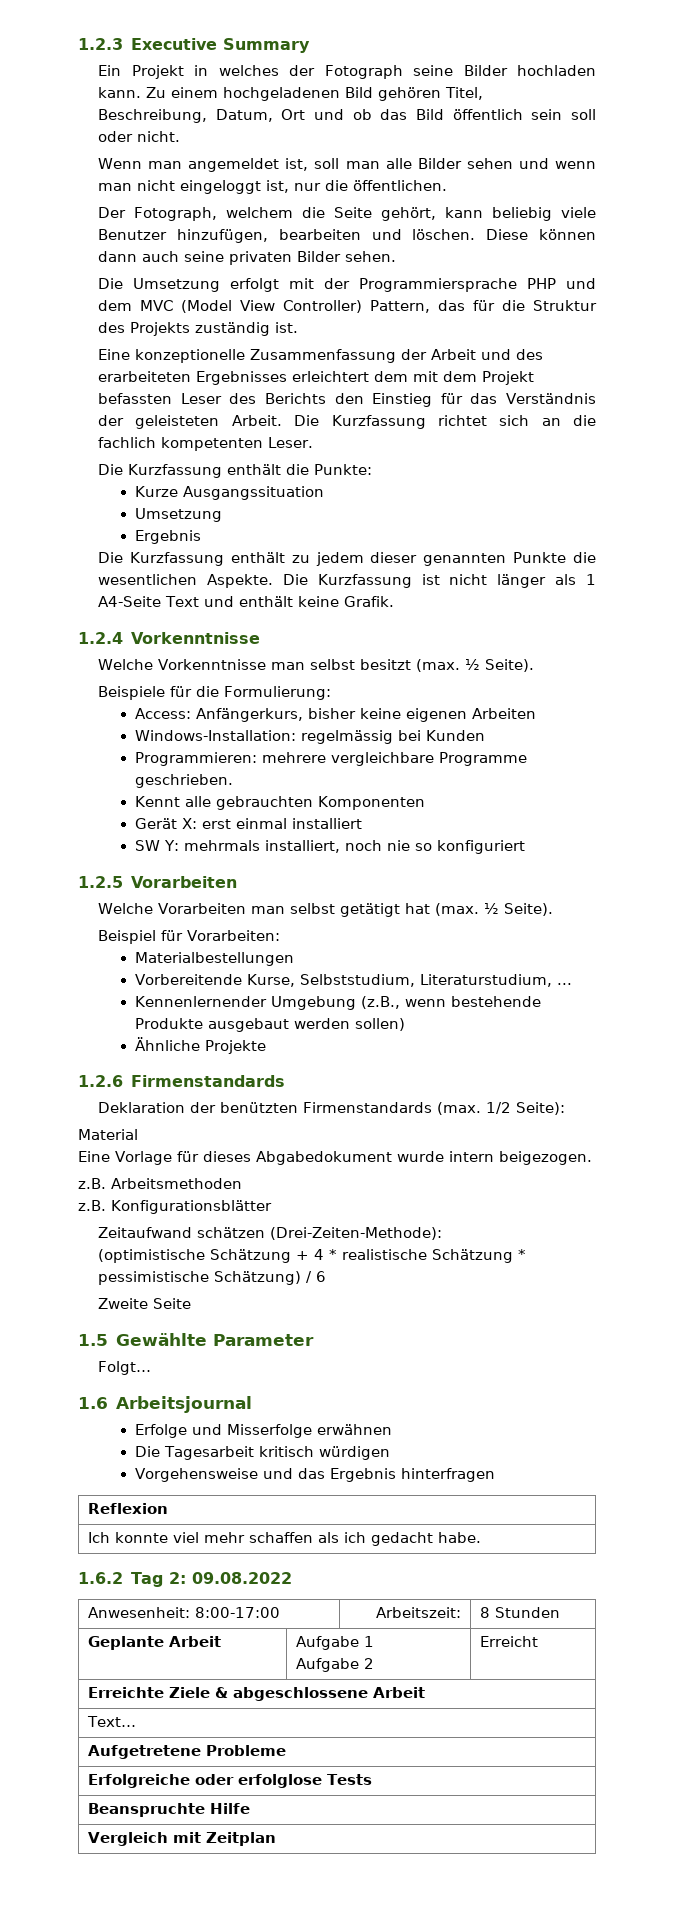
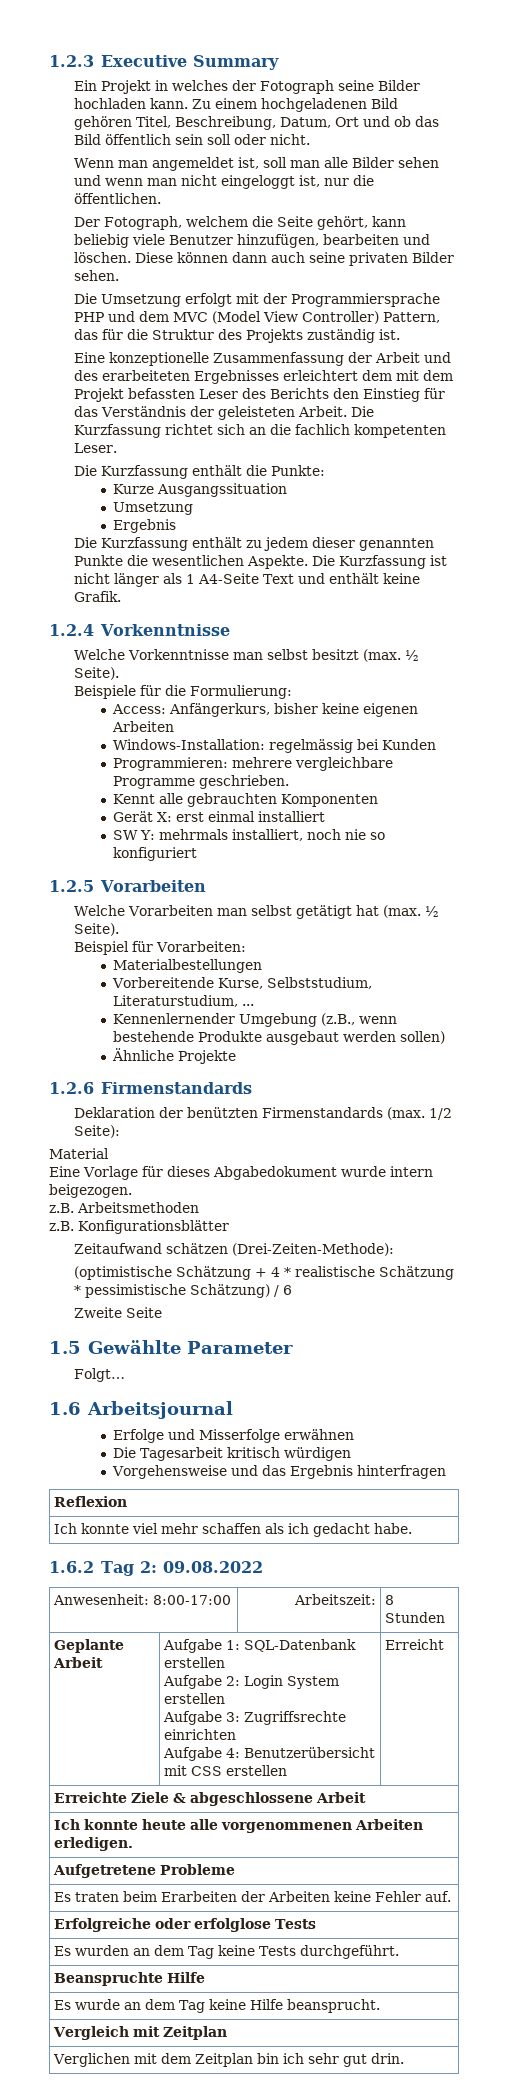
- Geplante Arbeit | Aufgabe 1
- Aufgabe 2 | Erreicht
+ Geplante Arbeit | Aufgabe 1: SQL-Datenbank erstellen
+ Aufgabe 2: Login System erstellen
+ Aufgabe 3: Zugriffsrechte einrichten
+ Aufgabe 4: Benutzerübersicht mit CSS erstellen | Erreicht
- Text…
+ Ich konnte heute alle vorgenommenen Arbeiten erledigen.
  Aufgetretene Probleme
+ Es traten beim Erarbeiten der Arbeiten keine Fehler auf.
  Erfolgreiche oder erfolglose Tests
+ Es wurden an dem Tag keine Tests durchgeführt.
  Beanspruchte Hilfe
+ Es wurde an dem Tag keine Hilfe beansprucht.
  Vergleich mit Zeitplan
+ Verglichen mit dem Zeitplan bin ich sehr gut drin.

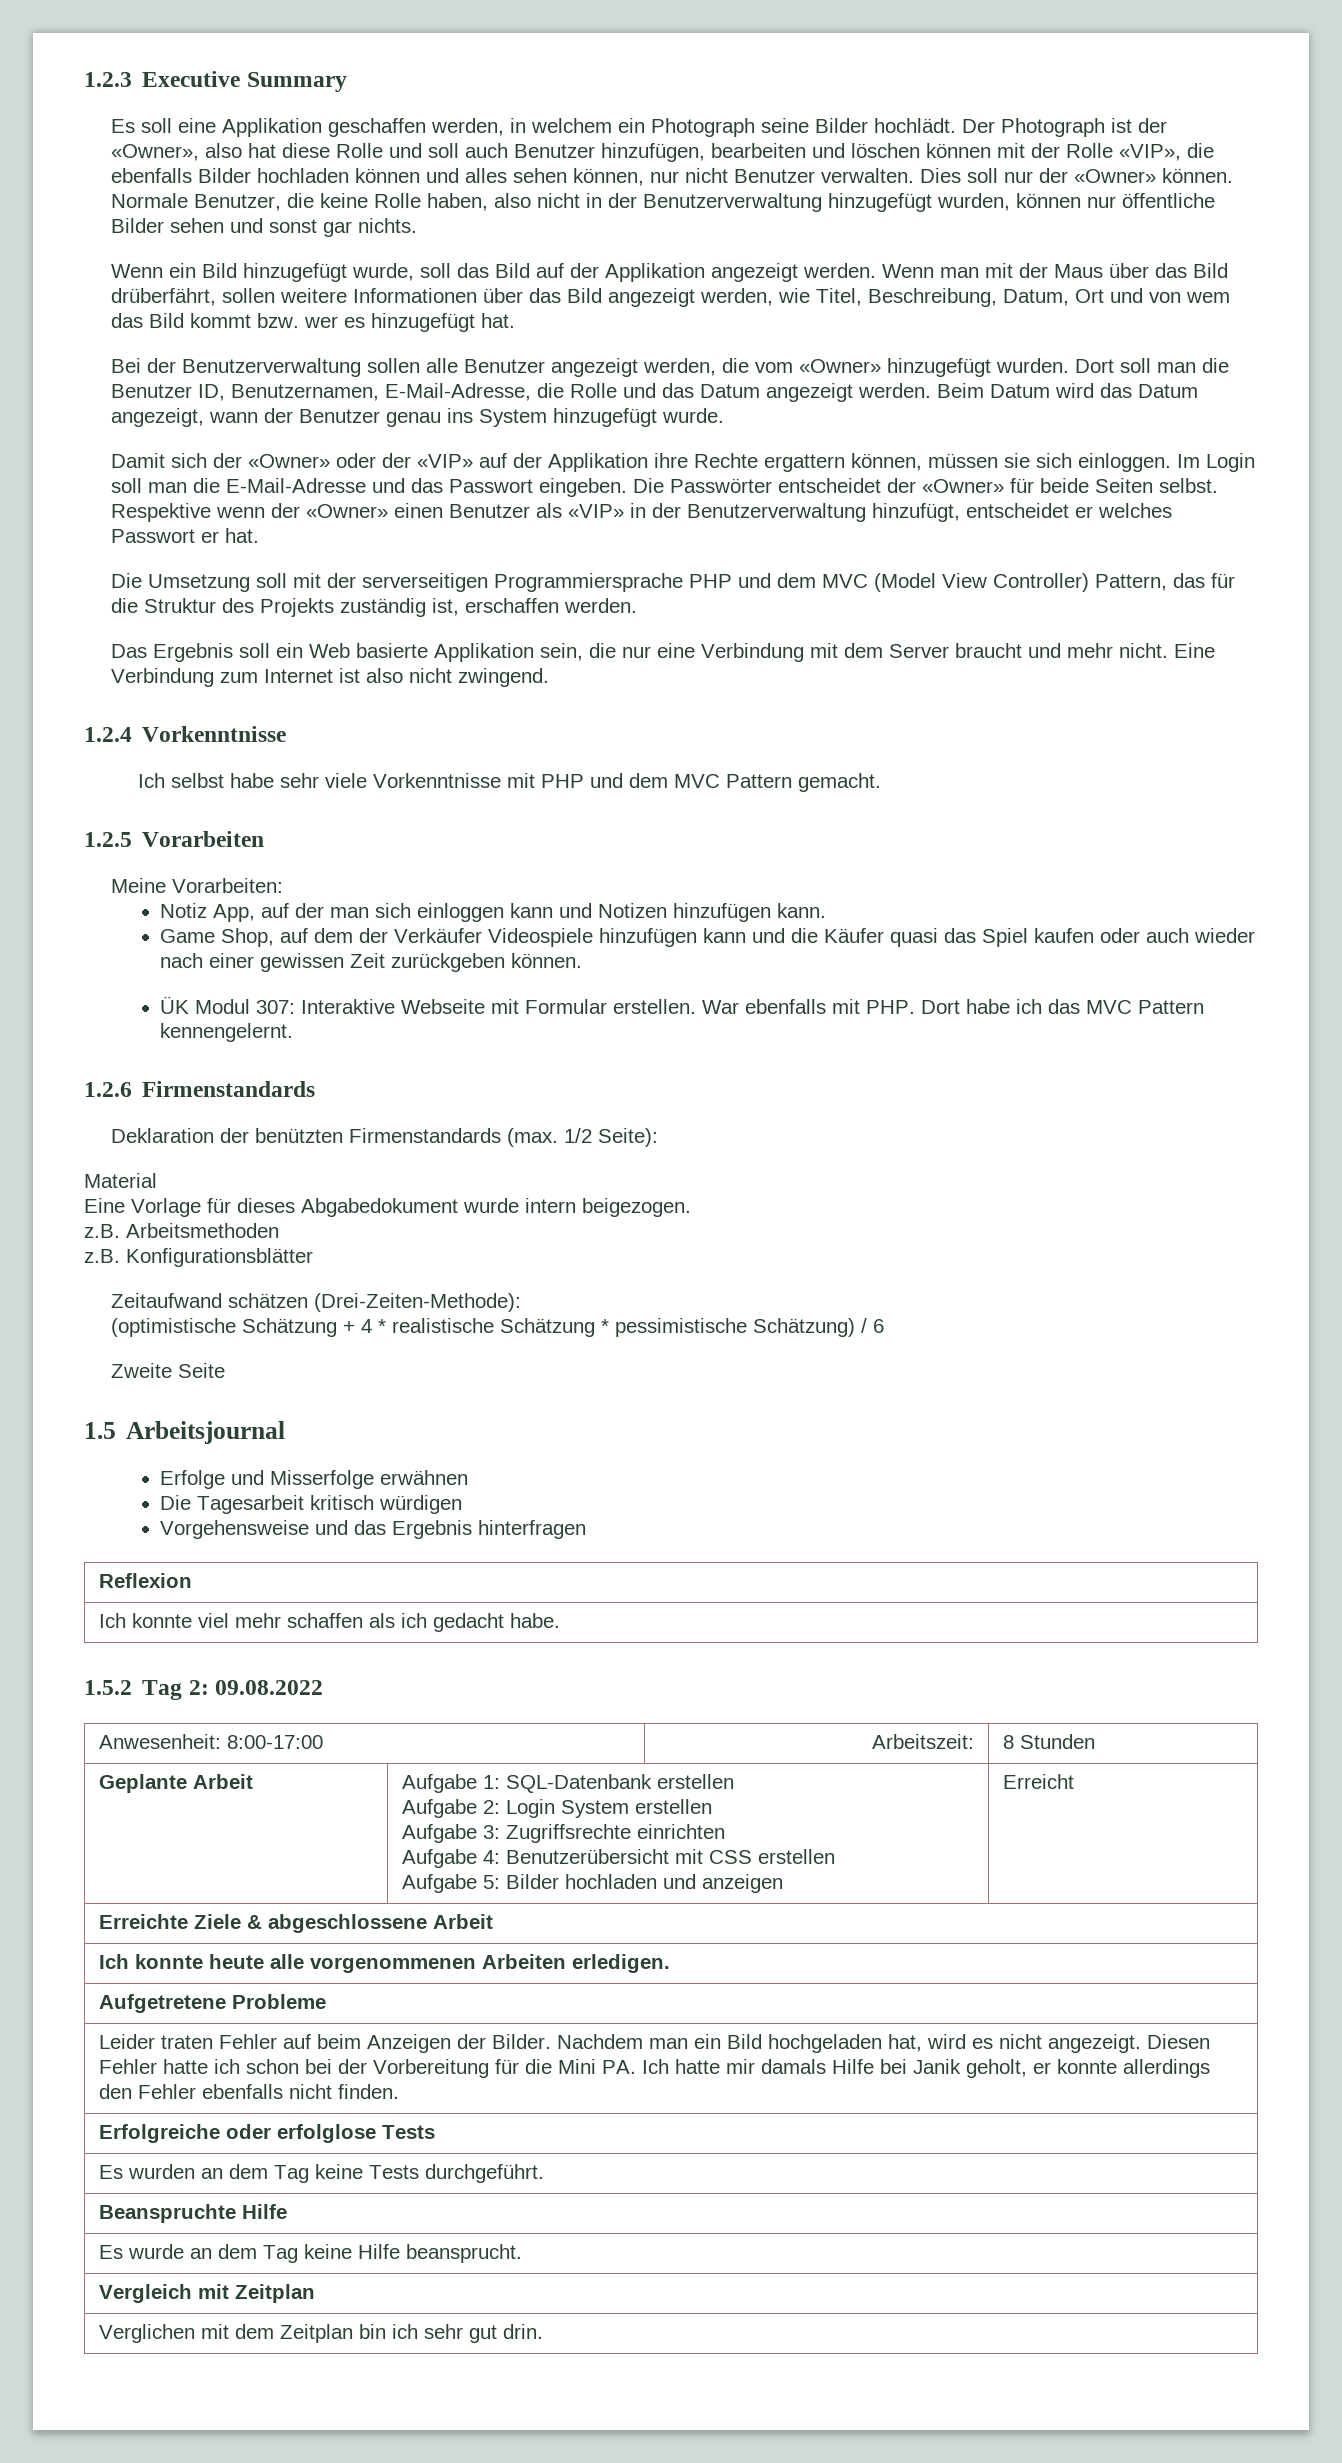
- Ein Projekt in welches der Fotograph seine Bilder hochladen kann. Zu einem hochgeladenen Bild gehören Titel, Beschreibung, Datum, Ort und ob das Bild öffentlich sein soll oder nicht.
- Wenn man angemeldet ist, soll man alle Bilder sehen und wenn man nicht eingeloggt ist, nur die öffentlichen.
- Der Fotograph, welchem die Seite gehört, kann beliebig viele Benutzer hinzufügen, bearbeiten und löschen. Diese können dann auch seine privaten Bilder sehen.
+ Es soll eine Applikation geschaffen werden, in welchem ein Photograph seine Bilder hochlädt. Der Photograph ist der «Owner», also hat diese Rolle und soll auch Benutzer hinzufügen, bearbeiten und löschen können mit der Rolle «VIP», die ebenfalls Bilder hochladen können und alles sehen können, nur nicht Benutzer verwalten. Dies soll nur der «Owner» können. Normale Benutzer, die keine Rolle haben, also nicht in der Benutzerverwaltung hinzugefügt wurden, können nur öffentliche Bilder sehen und sonst gar nichts.
+ Wenn ein Bild hinzugefügt wurde, soll das Bild auf der Applikation angezeigt werden. Wenn man mit der Maus über das Bild drüberfährt, sollen weitere Informationen über das Bild angezeigt werden, wie Titel, Beschreibung, Datum, Ort und von wem das Bild kommt bzw. wer es hinzugefügt hat.
+ Bei der Benutzerverwaltung sollen alle Benutzer angezeigt werden, die vom «Owner» hinzugefügt wurden. Dort soll man die Benutzer ID, Benutzernamen, E-Mail-Adresse, die Rolle und das Datum angezeigt werden. Beim Datum wird das Datum angezeigt, wann der Benutzer genau ins System hinzugefügt wurde.
+ Damit sich der «Owner» oder der «VIP» auf der Applikation ihre Rechte ergattern können, müssen sie sich einloggen. Im Login soll man die E-Mail-Adresse und das Passwort eingeben. Die Passwörter entscheidet der «Owner» für beide Seiten selbst. Respektive wenn der «Owner» einen Benutzer als «VIP» in der Benutzerverwaltung hinzufügt, entscheidet er welches Passwort er hat.
- Die Umsetzung erfolgt mit der Programmiersprache PHP und dem MVC (Model View Controller) Pattern, das für die Struktur des Projekts zuständig ist.
- Eine konzeptionelle Zusammenfassung der Arbeit und des erarbeiteten Ergebnisses erleichtert dem mit dem Projekt befassten Leser des Berichts den Einstieg für das Verständnis der geleisteten Arbeit. Die Kurzfassung richtet sich an die fachlich kompetenten Leser.
- Die Kurzfassung enthält die Punkte:
- Kurze Ausgangssituation
- Umsetzung
- Ergebnis
- Die Kurzfassung enthält zu jedem dieser genannten Punkte die wesentlichen Aspekte. Die Kurzfassung ist nicht länger als 1 A4-Seite Text und enthält keine Grafik.
+ Die Umsetzung soll mit der serverseitigen Programmiersprache PHP und dem MVC (Model View Controller) Pattern, das für die Struktur des Projekts zuständig ist, erschaffen werden.
+ Das Ergebnis soll ein Web basierte Applikation sein, die nur eine Verbindung mit dem Server braucht und mehr nicht. Eine Verbindung zum Internet ist also nicht zwingend.
  1.2.4 Vorkenntnisse
- Welche Vorkenntnisse man selbst besitzt (max. ½ Seite).
- Beispiele für die Formulierung:
- Access: Anfängerkurs, bisher keine eigenen Arbeiten
- Windows-Installation: regelmässig bei Kunden
- Programmieren: mehrere vergleichbare Programme geschrieben.
- Kennt alle gebrauchten Komponenten
- Gerät X: erst einmal installiert
- SW Y: mehrmals installiert, noch nie so konfiguriert
+ Ich selbst habe sehr viele Vorkenntnisse mit PHP und dem MVC Pattern gemacht.
  1.2.5 Vorarbeiten
- Welche Vorarbeiten man selbst getätigt hat (max. ½ Seite).
- Beispiel für Vorarbeiten:
- Materialbestellungen
- Vorbereitende Kurse, Selbststudium, Literaturstudium, ...
- Kennenlernender Umgebung (z.B., wenn bestehende Produkte ausgebaut werden sollen)
- Ähnliche Projekte
+ Meine Vorarbeiten:
+ Notiz App, auf der man sich einloggen kann und Notizen hinzufügen kann.
+ Game Shop, auf dem der Verkäufer Videospiele hinzufügen kann und die Käufer quasi das Spiel kaufen oder auch wieder nach einer gewissen Zeit zurückgeben können.
+ ÜK Modul 307: Interaktive Webseite mit Formular erstellen. War ebenfalls mit PHP. Dort habe ich das MVC Pattern kennengelernt.
- 1.5 Gewählte Parameter
- Folgt…
- 1.6 Arbeitsjournal
+ 1.5 Arbeitsjournal
- 1.6.2 Tag 2: 09.08.2022
+ 1.5.2 Tag 2: 09.08.2022
  Geplante Arbeit | Aufgabe 1: SQL-Datenbank erstellen
  Aufgabe 2: Login System erstellen
  Aufgabe 3: Zugriffsrechte einrichten
- Aufgabe 4: Benutzerübersicht mit CSS erstellen | Erreicht
+ Aufgabe 4: Benutzerübersicht mit CSS erstellen
+ Aufgabe 5: Bilder hochladen und anzeigen | Erreicht
- Es traten beim Erarbeiten der Arbeiten keine Fehler auf.
+ Leider traten Fehler auf beim Anzeigen der Bilder. Nachdem man ein Bild hochgeladen hat, wird es nicht angezeigt. Diesen Fehler hatte ich schon bei der Vorbereitung für die Mini PA. Ich hatte mir damals Hilfe bei Janik geholt, er konnte allerdings den Fehler ebenfalls nicht finden.

